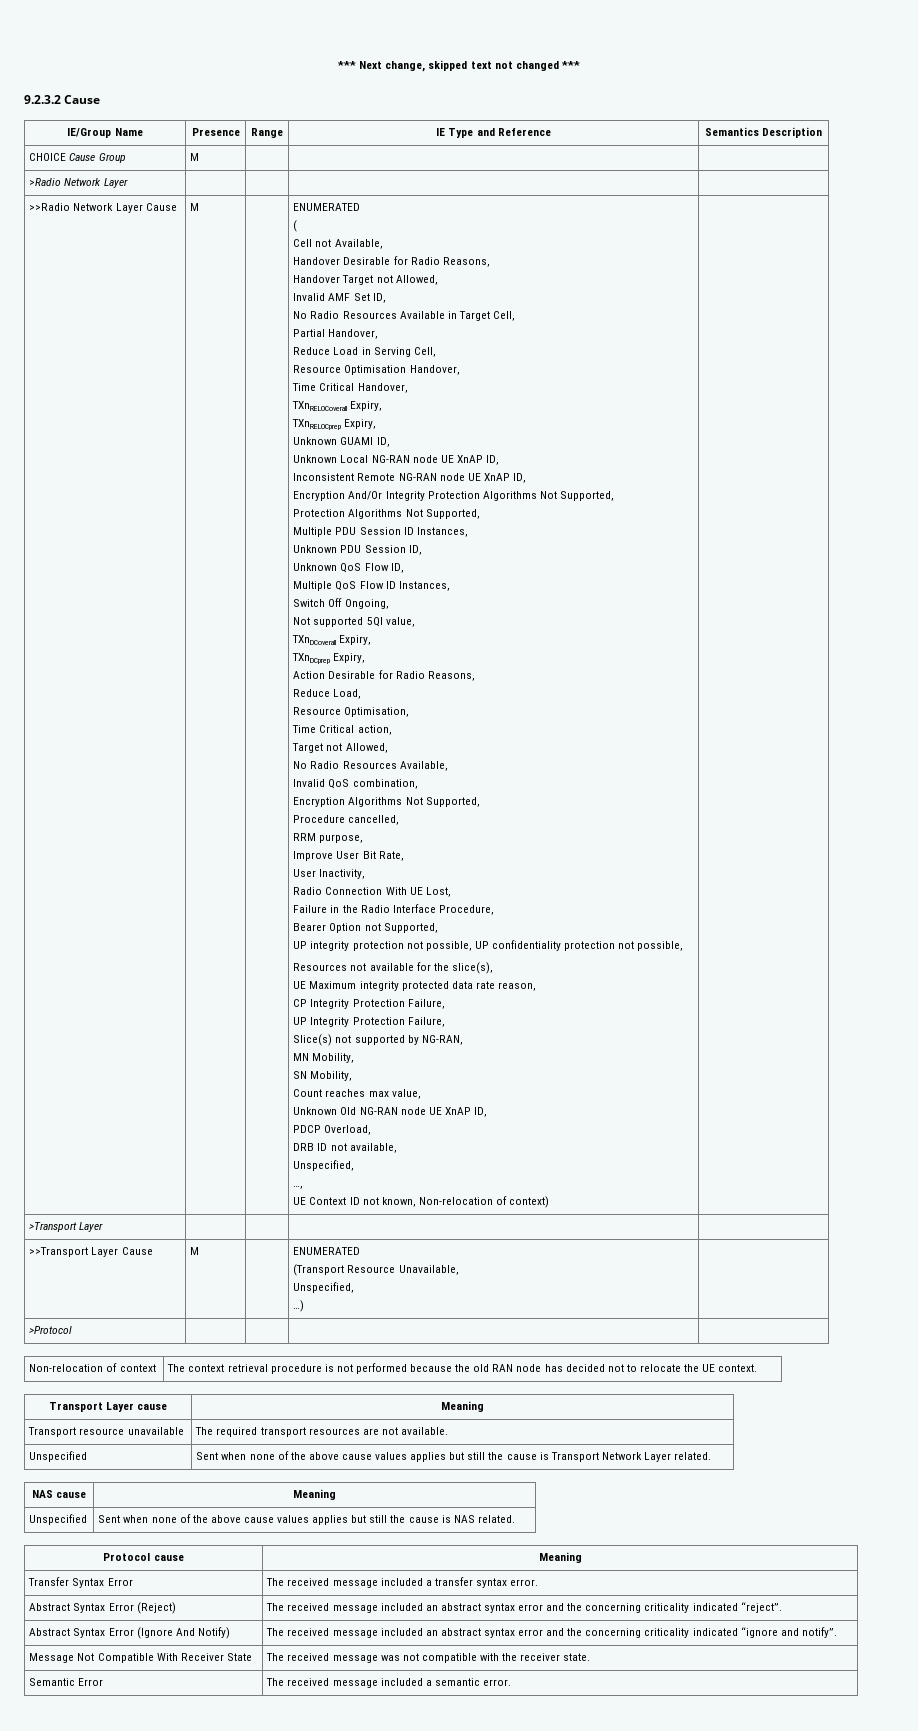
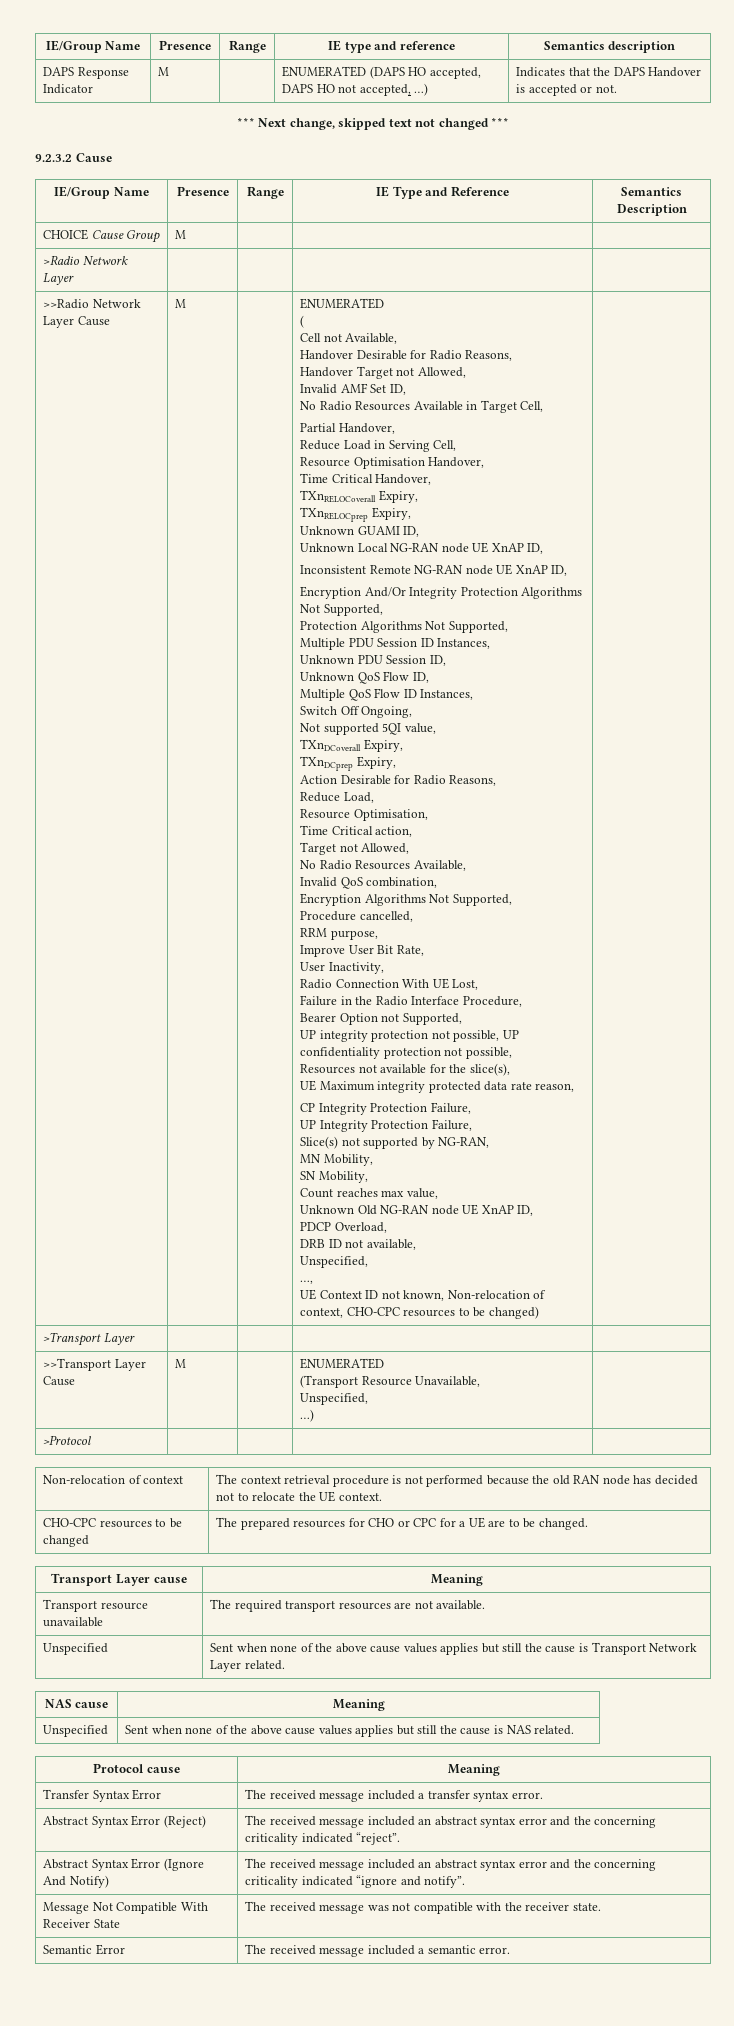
+ IE/Group Name | Presence | Range | IE type and reference | Semantics description
+ DAPS Response Indicator | M | | ENUMERATED (DAPS HO accepted, DAPS HO not accepted, …) | Indicates that the DAPS Handover is accepted or not.
- UE Context ID not known, Non-relocation of context)
+ UE Context ID not known, Non-relocation of context, CHO-CPC resources to be changed)
+ CHO-CPC resources to be changed | The prepared resources for CHO or CPC for a UE are to be changed.

